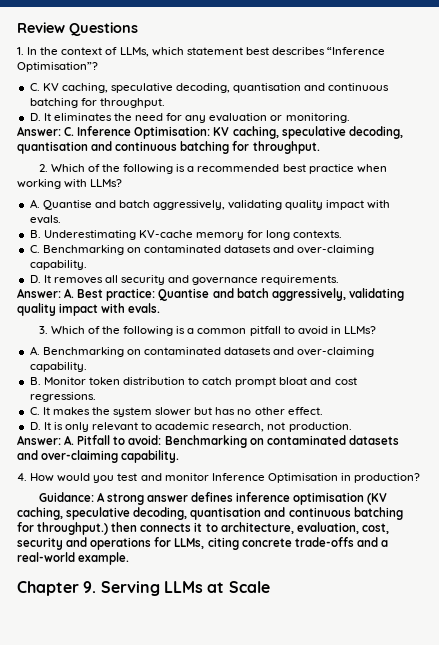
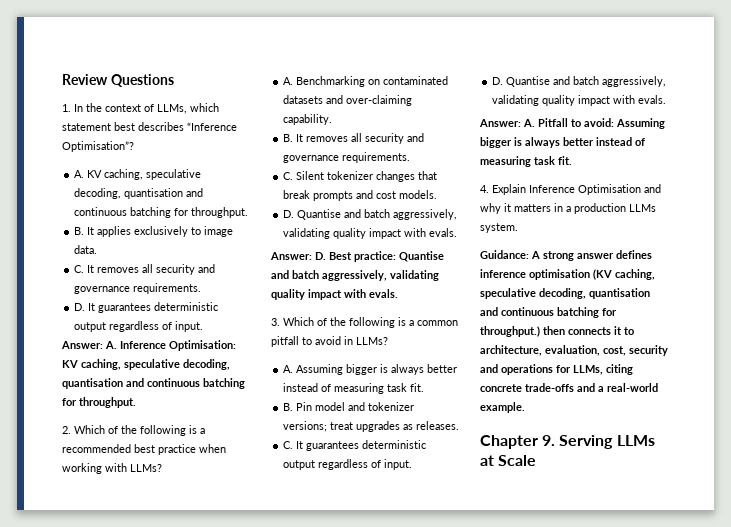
- C. KV caching, speculative decoding, quantisation and continuous batching for throughput.
+ A. KV caching, speculative decoding, quantisation and continuous batching for throughput.
- D. It eliminates the need for any evaluation or monitoring.
- Answer: C. Inference Optimisation: KV caching, speculative decoding, quantisation and continuous batching for throughput.
+ B. It applies exclusively to image data.
+ C. It removes all security and governance requirements.
+ D. It guarantees deterministic output regardless of input.
+ Answer: A. Inference Optimisation: KV caching, speculative decoding, quantisation and continuous batching for throughput.
- A. Quantise and batch aggressively, validating quality impact with evals.
- B. Underestimating KV-cache memory for long contexts.
- C. Benchmarking on contaminated datasets and over-claiming capability.
- D. It removes all security and governance requirements.
- Answer: A. Best practice: Quantise and batch aggressively, validating quality impact with evals.
+ A. Benchmarking on contaminated datasets and over-claiming capability.
+ B. It removes all security and governance requirements.
+ C. Silent tokenizer changes that break prompts and cost models.
+ D. Quantise and batch aggressively, validating quality impact with evals.
+ Answer: D. Best practice: Quantise and batch aggressively, validating quality impact with evals.
- A. Benchmarking on contaminated datasets and over-claiming capability.
- B. Monitor token distribution to catch prompt bloat and cost regressions.
- C. It makes the system slower but has no other effect.
- D. It is only relevant to academic research, not production.
+ A. Assuming bigger is always better instead of measuring task fit.
+ B. Pin model and tokenizer versions; treat upgrades as releases.
+ C. It guarantees deterministic output regardless of input.
+ D. Quantise and batch aggressively, validating quality impact with evals.
- Answer: A. Pitfall to avoid: Benchmarking on contaminated datasets and over-claiming capability.
- 4. How would you test and monitor Inference Optimisation in production?
+ Answer: A. Pitfall to avoid: Assuming bigger is always better instead of measuring task fit.
+ 4. Explain Inference Optimisation and why it matters in a production LLMs system.

